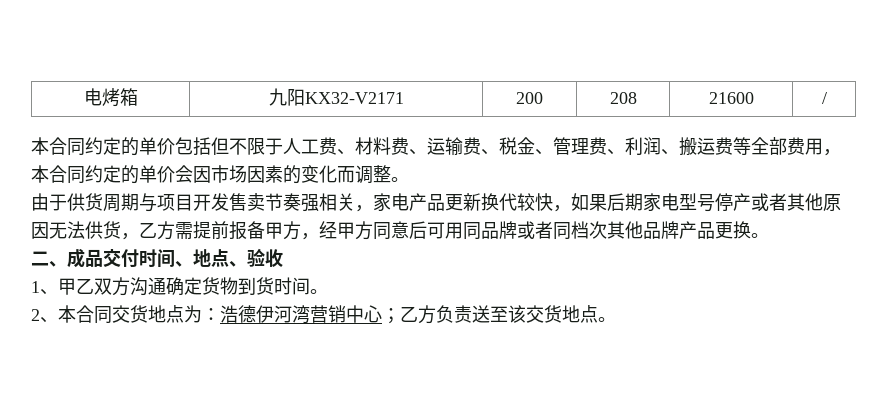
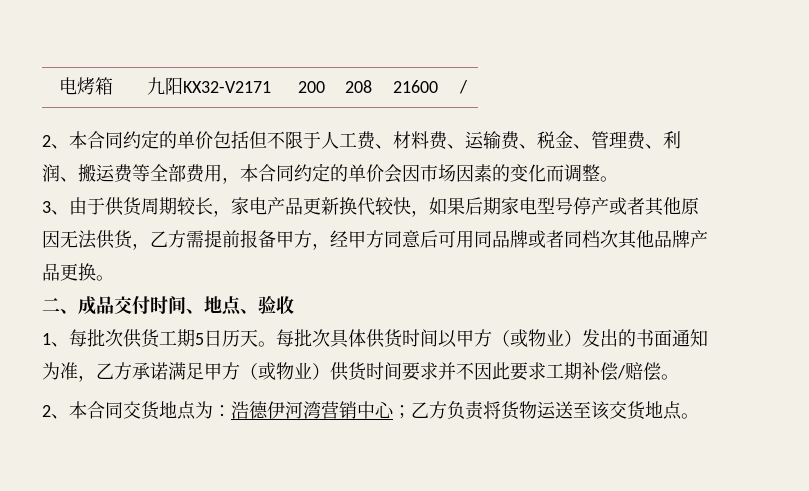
- 本合同约定的单价包括但不限于人工费、材料费、运输费、税金、管理费、利润、搬运费等全部费用，本合同约定的单价会因市场因素的变化而调整。
+ 2、本合同约定的单价包括但不限于人工费、材料费、运输费、税金、管理费、利润、搬运费等全部费用，本合同约定的单价会因市场因素的变化而调整。
- 由于供货周期与项目开发售卖节奏强相关，家电产品更新换代较快，如果后期家电型号停产或者其他原因无法供货，乙方需提前报备甲方，经甲方同意后可用同品牌或者同档次其他品牌产品更换。
+ 3、由于供货周期较长，家电产品更新换代较快，如果后期家电型号停产或者其他原因无法供货，乙方需提前报备甲方，经甲方同意后可用同品牌或者同档次其他品牌产品更换。
- 1、甲乙双方沟通确定货物到货时间。
+ 1、每批次供货工期5日历天。每批次具体供货时间以甲方（或物业）发出的书面通知为准，乙方承诺满足甲方（或物业）供货时间要求并不因此要求工期补偿/赔偿。
- 2、本合同交货地点为：浩德伊河湾营销中心；乙方负责送至该交货地点。
+ 2、本合同交货地点为：浩德伊河湾营销中心；乙方负责将货物运送至该交货地点。

